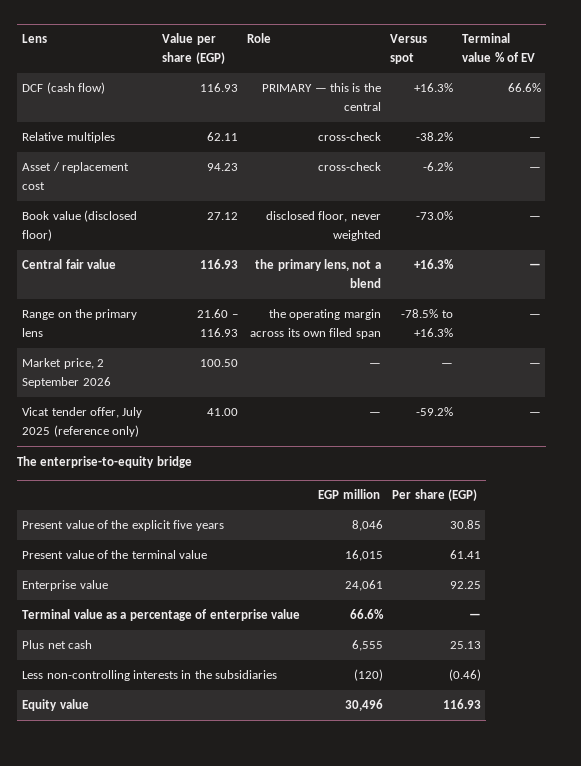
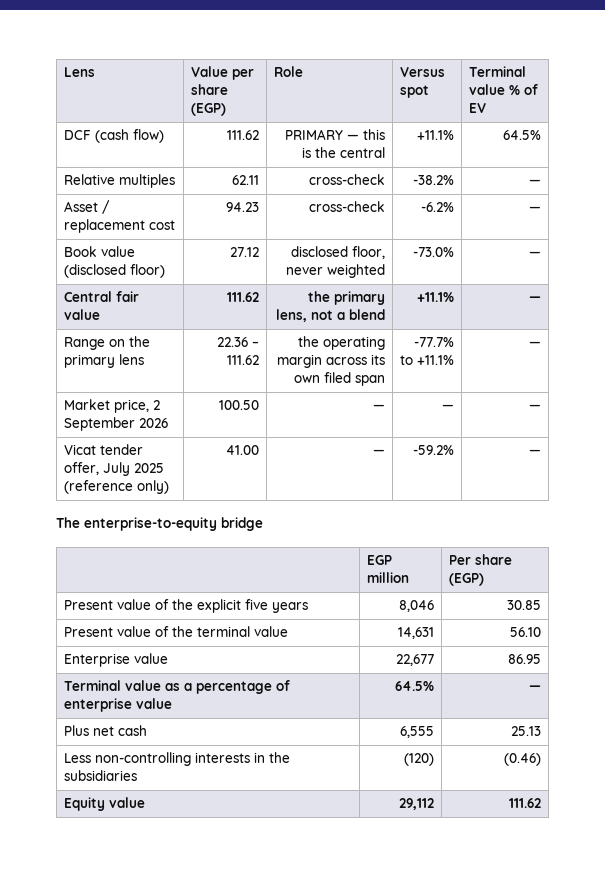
- DCF (cash flow) | 116.93 | PRIMARY — this is the central | +16.3% | 66.6%
+ DCF (cash flow) | 111.62 | PRIMARY — this is the central | +11.1% | 64.5%
- Central fair value | 116.93 | the primary lens, not a blend | +16.3% | —
+ Central fair value | 111.62 | the primary lens, not a blend | +11.1% | —
- Range on the primary lens | 21.60 – 116.93 | the operating margin across its own filed span | -78.5% to +16.3% | —
+ Range on the primary lens | 22.36 – 111.62 | the operating margin across its own filed span | -77.7% to +11.1% | —
- Present value of the terminal value | 16,015 | 61.41
+ Present value of the terminal value | 14,631 | 56.10
- Enterprise value | 24,061 | 92.25
+ Enterprise value | 22,677 | 86.95
- Terminal value as a percentage of enterprise value | 66.6% | —
+ Terminal value as a percentage of enterprise value | 64.5% | —
- Equity value | 30,496 | 116.93
+ Equity value | 29,112 | 111.62

